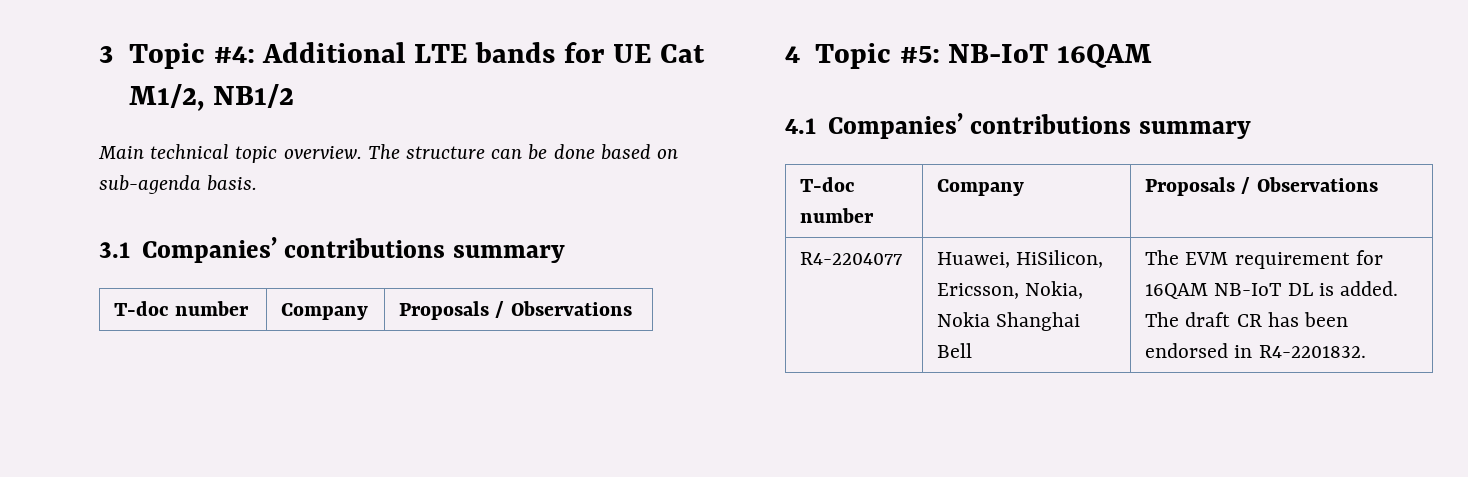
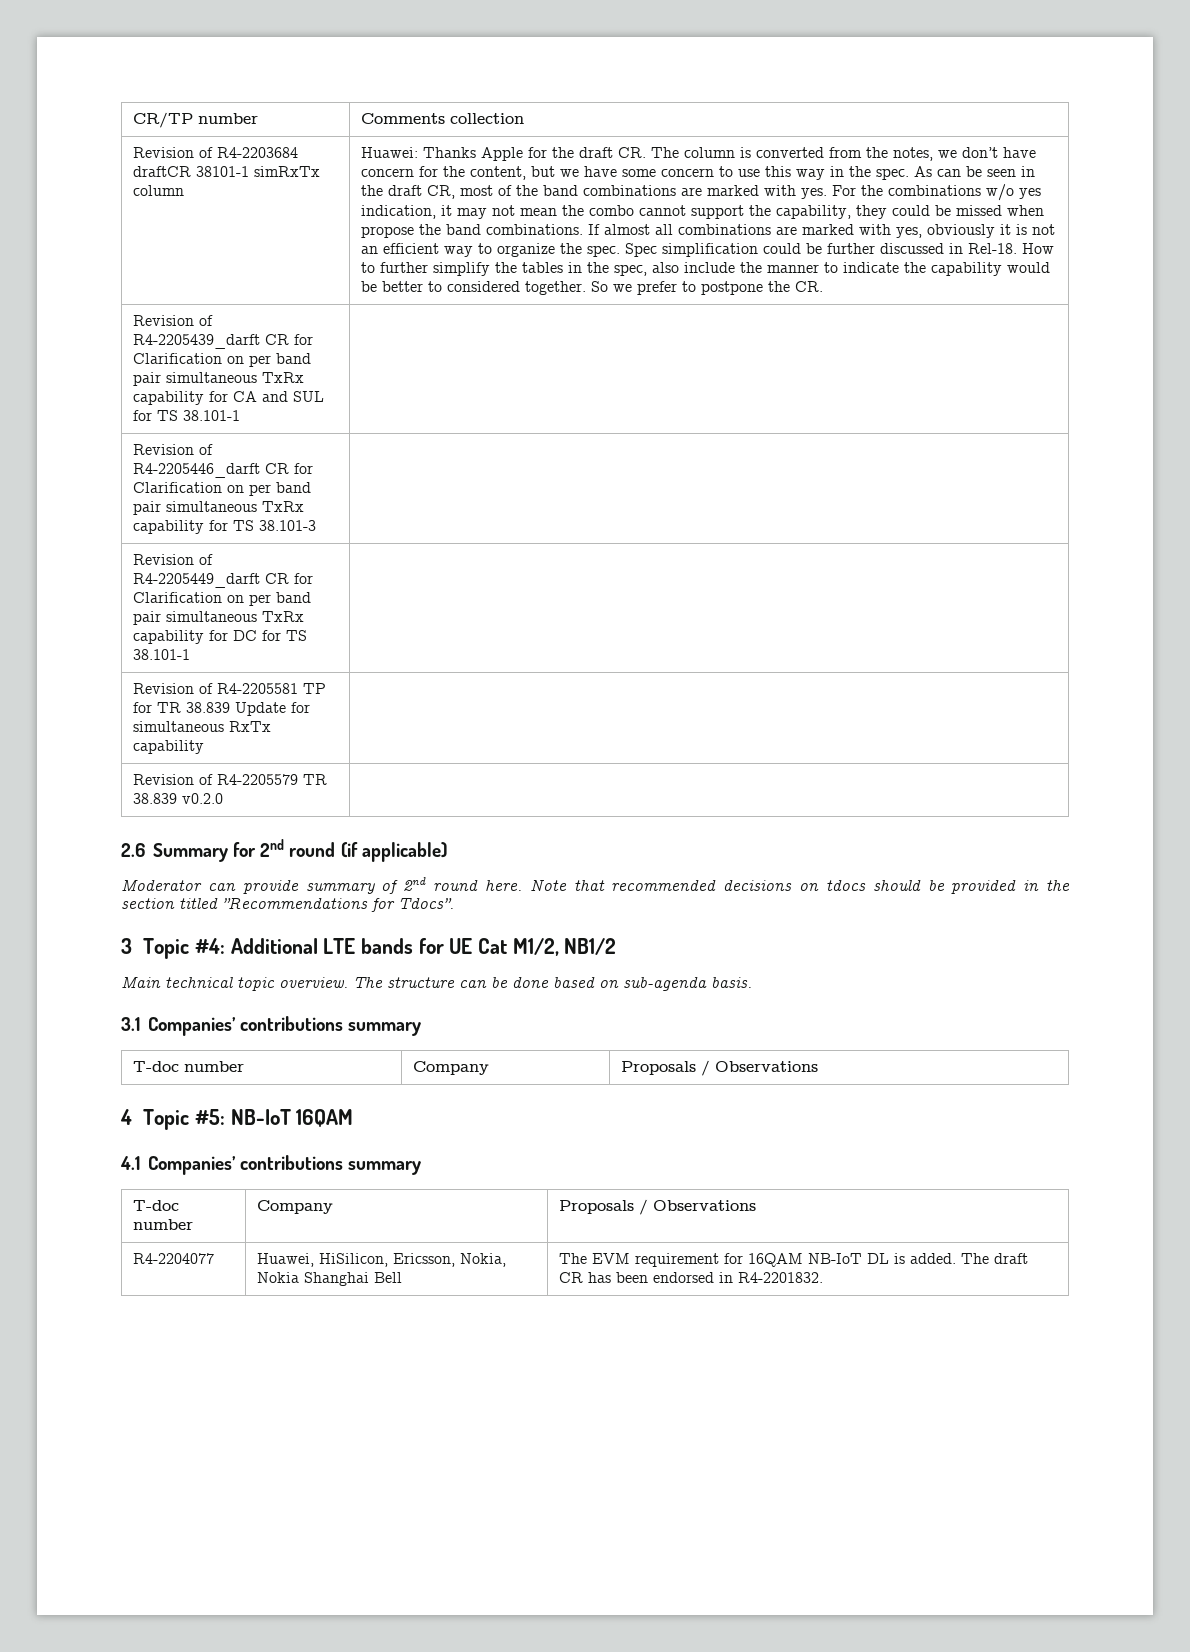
+ CR/TP number | Comments collection
+ Revision of R4-2203684 draftCR 38101-1 simRxTx column | Huawei: Thanks Apple for the draft CR. The column is converted from the notes, we don’t have concern for the content, but we have some concern to use this way in the spec. As can be seen in the draft CR, most of the band combinations are marked with yes. For the combinations w/o yes indication, it may not mean the combo cannot support the capability, they could be missed when propose the band combinations. If almost all combinations are marked with yes, obviously it is not an efficient way to organize the spec. Spec simplification could be further discussed in Rel-18. How to further simplify the tables in the spec, also include the manner to indicate the capability would be better to considered together. So we prefer to postpone the CR.
+ Revision of R4-2205439_darft CR for Clarification on per band pair simultaneous TxRx capability for CA and SUL for TS 38.101-1 |
+ Revision of R4-2205446_darft CR for Clarification on per band pair simultaneous TxRx capability for TS 38.101-3 |
+ Revision of R4-2205449_darft CR for Clarification on per band pair simultaneous TxRx capability for DC for TS 38.101-1 |
+ Revision of R4-2205581 TP for TR 38.839 Update for simultaneous RxTx capability |
+ Revision of R4-2205579 TR 38.839 v0.2.0 |
+ 2.6 Summary for 2nd round (if applicable)
+ Moderator can provide summary of 2nd round here. Note that recommended decisions on tdocs should be provided in the section titled ”Recommendations for Tdocs”.

